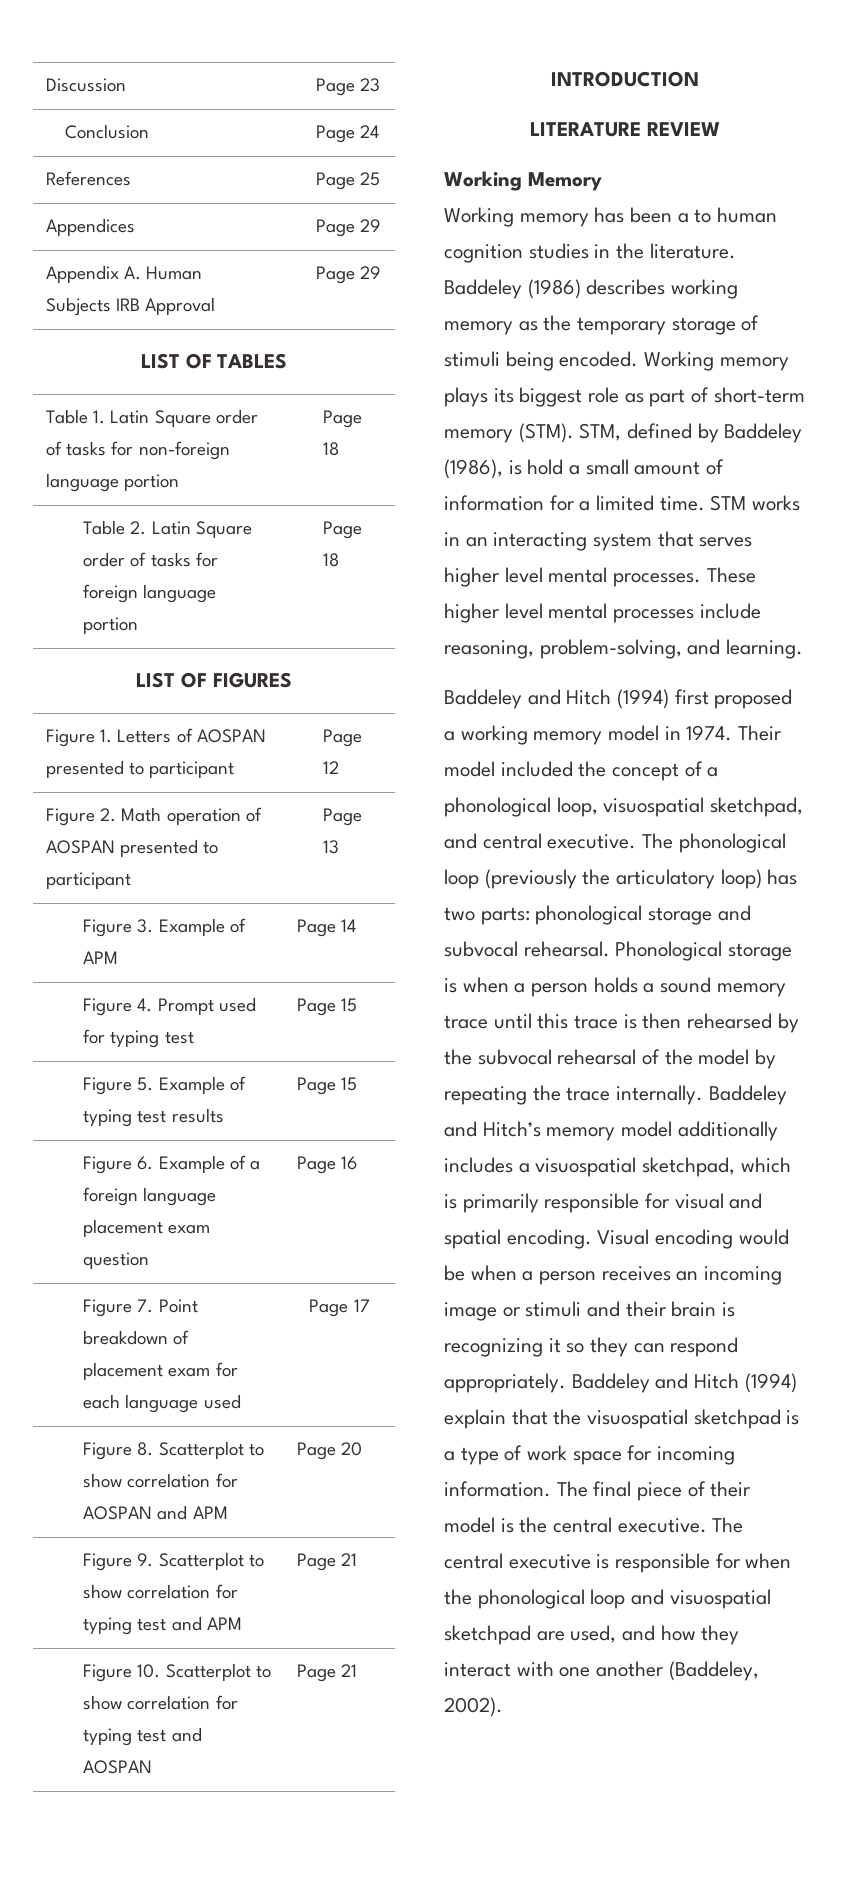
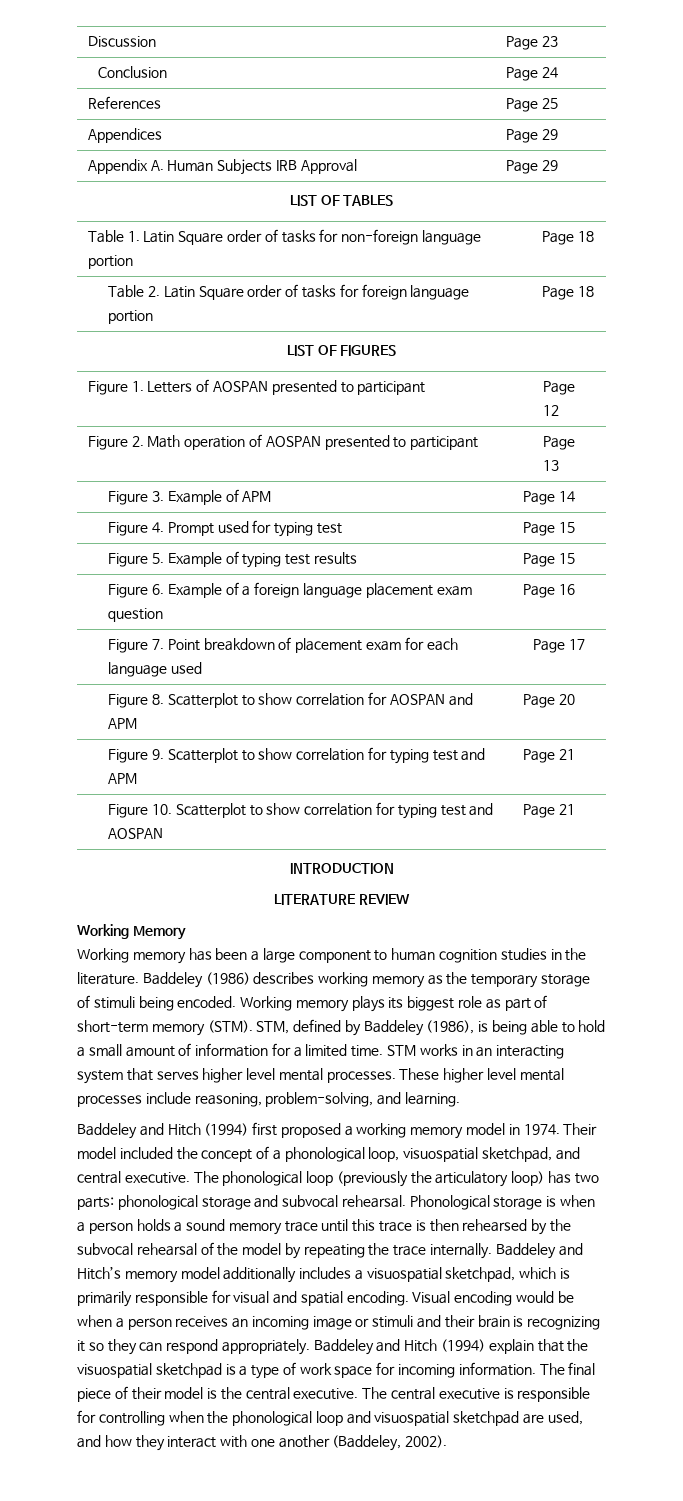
- Working memory has been a to human cognition studies in the literature.
+ Working memory has been a large component to human cognition studies in the literature.
- STM, defined by Baddeley (1986), is hold a small amount of information for a limited time.
+ STM, defined by Baddeley (1986), is being able to hold a small amount of information for a limited time.
- The central executive is responsible for when the phonological loop and visuospatial sketchpad are used, and how they interact with one another (Baddeley, 2002).
+ The central executive is responsible for controlling when the phonological loop and visuospatial sketchpad are used, and how they interact with one another (Baddeley, 2002).

